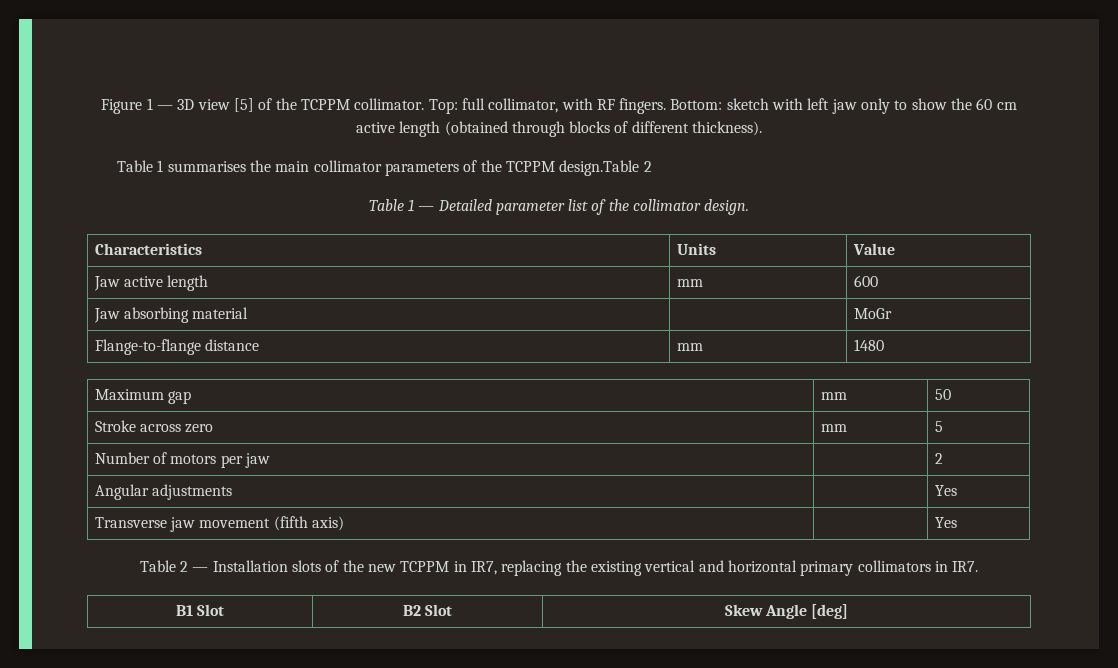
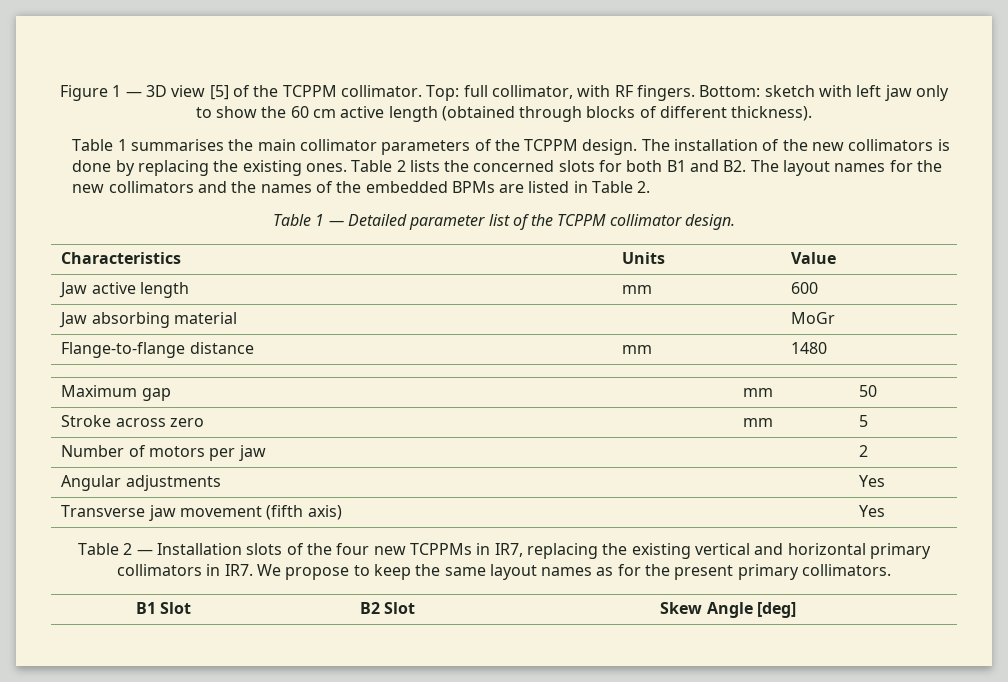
- Table 1 summarises the main collimator parameters of the TCPPM design.Table 2
+ Table 1 summarises the main collimator parameters of the TCPPM design. The installation of the new collimators is done by replacing the existing ones. Table 2 lists the concerned slots for both B1 and B2. The layout names for the new collimators and the names of the embedded BPMs are listed in Table 2.
- Table 1 — Detailed parameter list of the collimator design.
+ Table 1 — Detailed parameter list of the TCPPM collimator design.
- Table 2 — Installation slots of the new TCPPM in IR7, replacing the existing vertical and horizontal primary collimators in IR7.
+ Table 2 — Installation slots of the four new TCPPMs in IR7, replacing the existing vertical and horizontal primary collimators in IR7. We propose to keep the same layout names as for the present primary collimators.

